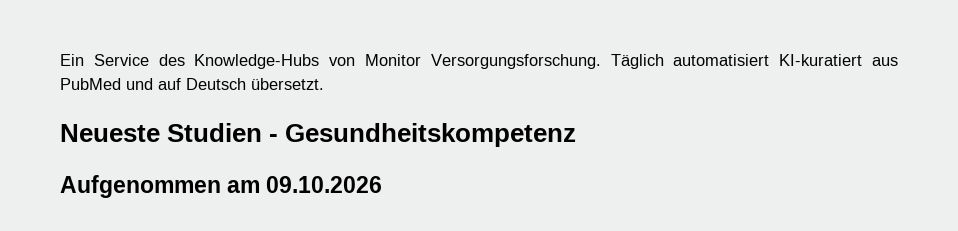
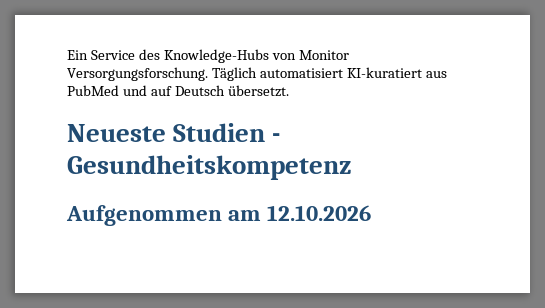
- Aufgenommen am 09.10.2026
+ Aufgenommen am 12.10.2026

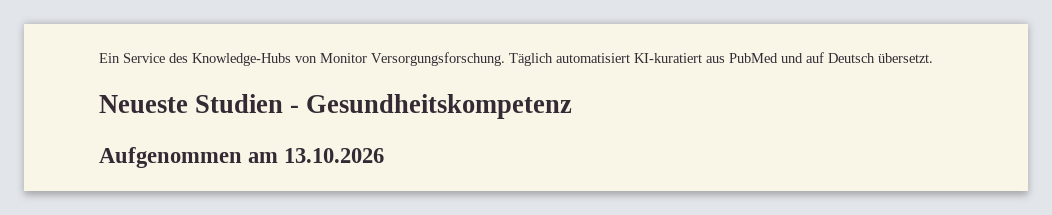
- Aufgenommen am 12.10.2026
+ Aufgenommen am 13.10.2026

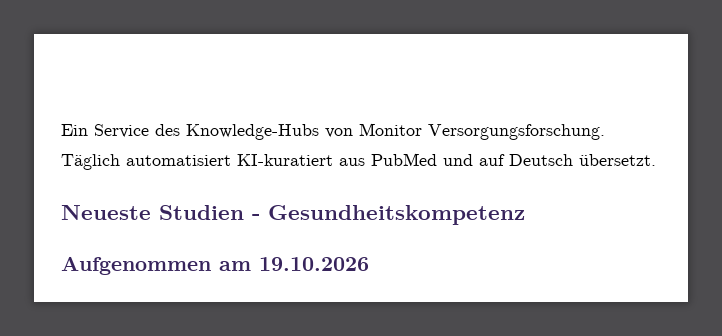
- Aufgenommen am 13.10.2026
+ Aufgenommen am 19.10.2026

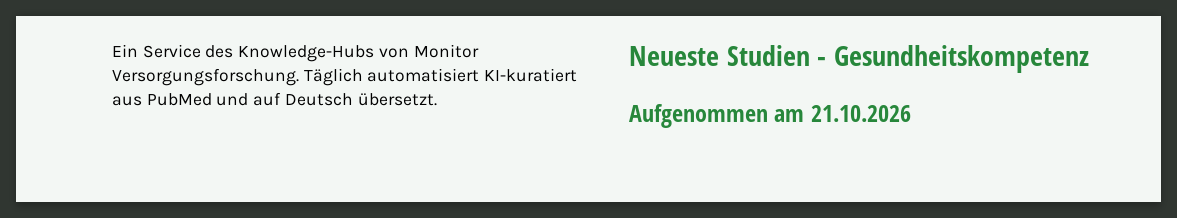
- Aufgenommen am 19.10.2026
+ Aufgenommen am 21.10.2026

